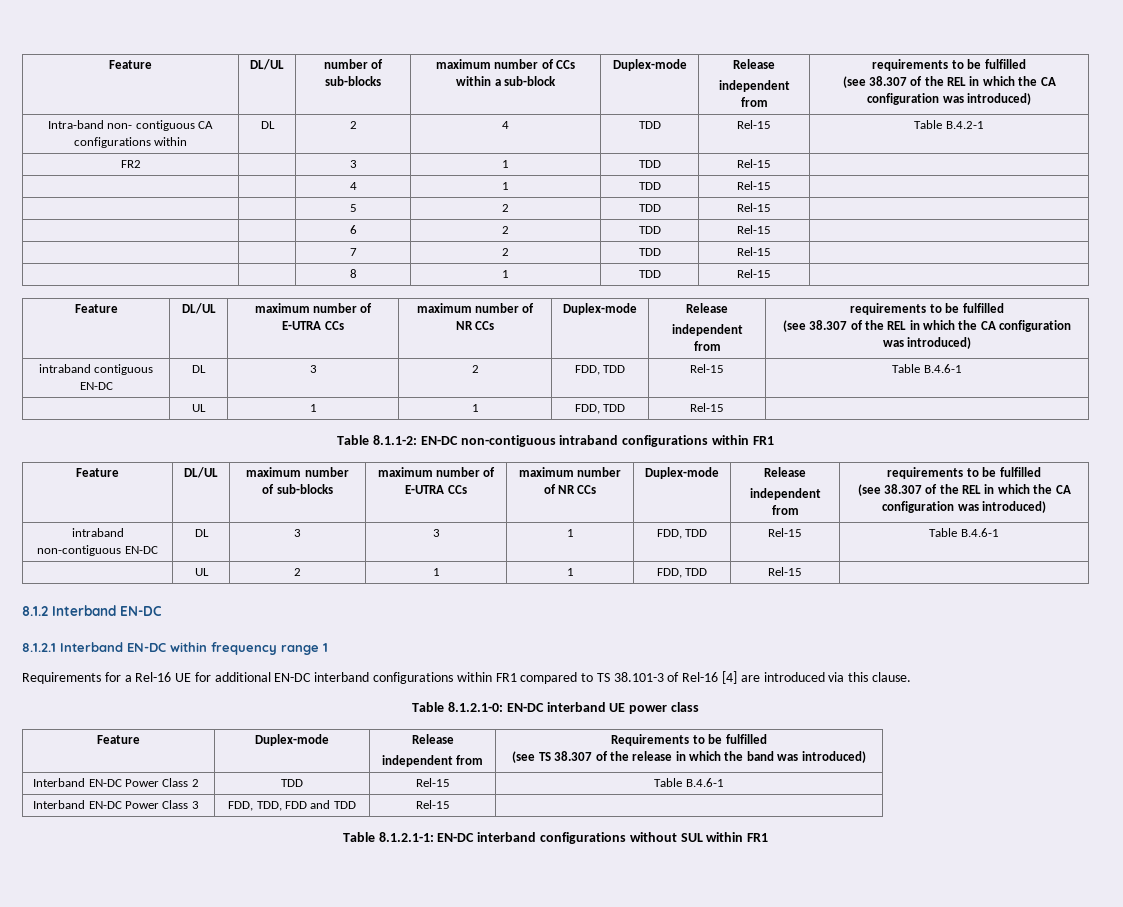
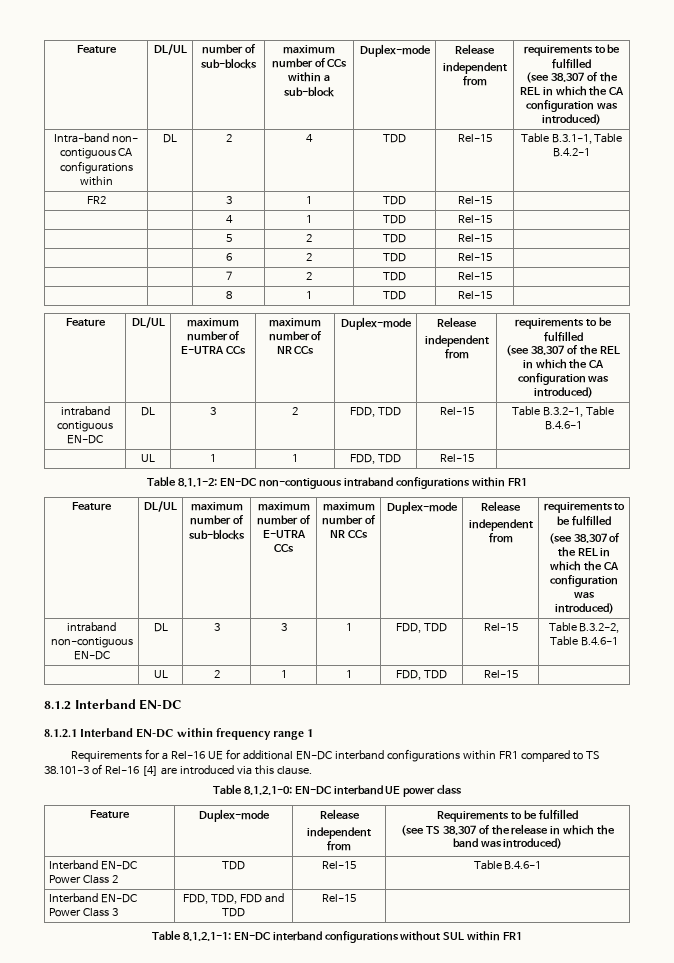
- Intra-band non- contiguous CA configurations within | DL | 2 | 4 | TDD | Rel-15 | Table B.4.2-1
+ Intra-band non- contiguous CA configurations within | DL | 2 | 4 | TDD | Rel-15 | Table B.3.1-1, Table B.4.2-1
- intraband contiguous EN-DC | DL | 3 | 2 | FDD, TDD | Rel-15 | Table B.4.6-1
+ intraband contiguous EN-DC | DL | 3 | 2 | FDD, TDD | Rel-15 | Table B.3.2-1, Table B.4.6-1
- intraband non-contiguous EN-DC | DL | 3 | 3 | 1 | FDD, TDD | Rel-15 | Table B.4.6-1
+ intraband non-contiguous EN-DC | DL | 3 | 3 | 1 | FDD, TDD | Rel-15 | Table B.3.2-2, Table B.4.6-1

